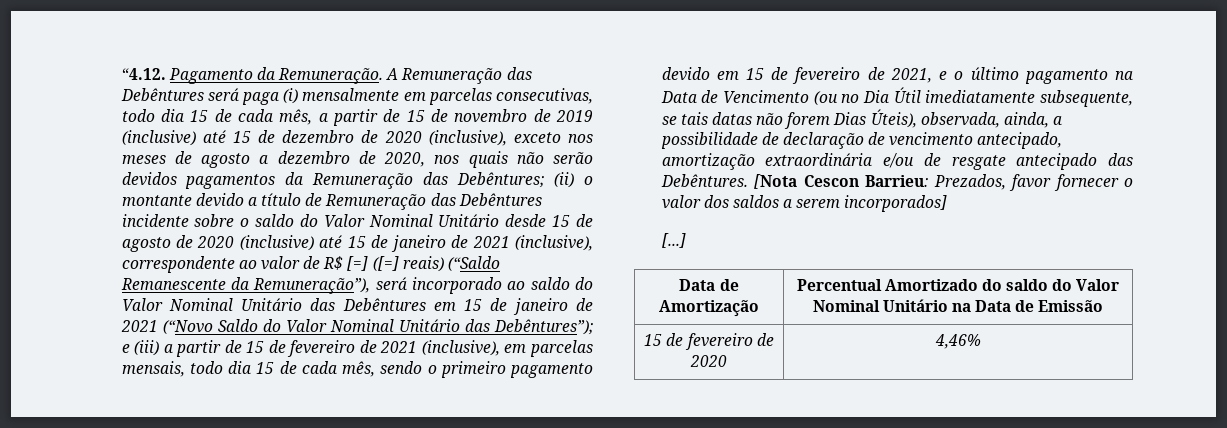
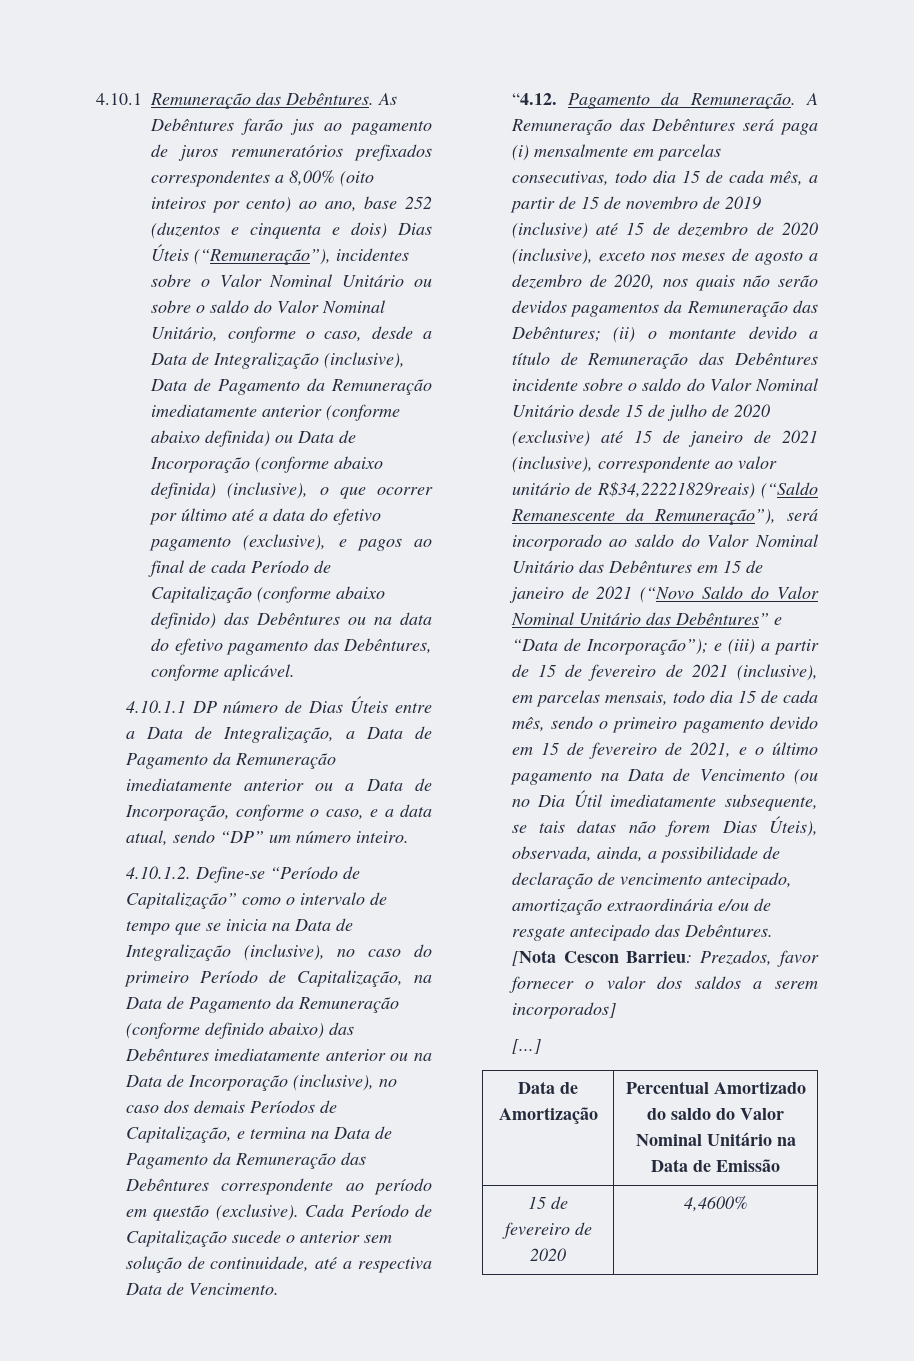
+ 4.10.1 Remuneração das Debêntures. As Debêntures farão jus ao pagamento de juros remuneratórios prefixados correspondentes a 8,00% (oito inteiros por cento) ao ano, base 252 (duzentos e cinquenta e dois) Dias Úteis (“Remuneração”), incidentes sobre o Valor Nominal Unitário ou sobre o saldo do Valor Nominal Unitário, conforme o caso, desde a Data de Integralização (inclusive), Data de Pagamento da Remuneração imediatamente anterior (conforme abaixo definida) ou Data de Incorporação (conforme abaixo definida) (inclusive), o que ocorrer por último até a data do efetivo pagamento (exclusive), e pagos ao final de cada Período de Capitalização (conforme abaixo definido) das Debêntures ou na data do efetivo pagamento das Debêntures, conforme aplicável.
+ 4.10.1.1 DP número de Dias Úteis entre a Data de Integralização, a Data de Pagamento da Remuneração imediatamente anterior ou a Data de Incorporação, conforme o caso, e a data atual, sendo “DP” um número inteiro.
+ 4.10.1.2. Define-se “Período de Capitalização” como o intervalo de tempo que se inicia na Data de Integralização (inclusive), no caso do primeiro Período de Capitalização, na Data de Pagamento da Remuneração (conforme definido abaixo) das Debêntures imediatamente anterior ou na Data de Incorporação (inclusive), no caso dos demais Períodos de Capitalização, e termina na Data de Pagamento da Remuneração das Debêntures correspondente ao período em questão (exclusive). Cada Período de Capitalização sucede o anterior sem solução de continuidade, até a respectiva Data de Vencimento.
- (ii) o montante devido a título de Remuneração das Debêntures incidente sobre o saldo do Valor Nominal Unitário desde 15 de agosto de 2020 (inclusive) até 15 de janeiro de 2021 (inclusive), correspondente ao valor de R$ [=] ([=] reais) (“Saldo Remanescente da Remuneração”), será incorporado ao saldo do Valor Nominal Unitário das Debêntures em 15 de janeiro de 2021 (“Novo Saldo do Valor Nominal Unitário das Debêntures”);
+ (ii) o montante devido a título de Remuneração das Debêntures incidente sobre o saldo do Valor Nominal Unitário desde 15 de julho de 2020 (exclusive) até 15 de janeiro de 2021 (inclusive), correspondente ao valor unitário de R$34,22221829reais) (“Saldo Remanescente da Remuneração”), será incorporado ao saldo do Valor Nominal Unitário das Debêntures em 15 de janeiro de 2021 (“Novo Saldo do Valor Nominal Unitário das Debêntures” e “Data de Incorporação”);
- 15 de fevereiro de 2020 | 4,46%
+ 15 de fevereiro de 2020 | 4,4600%

